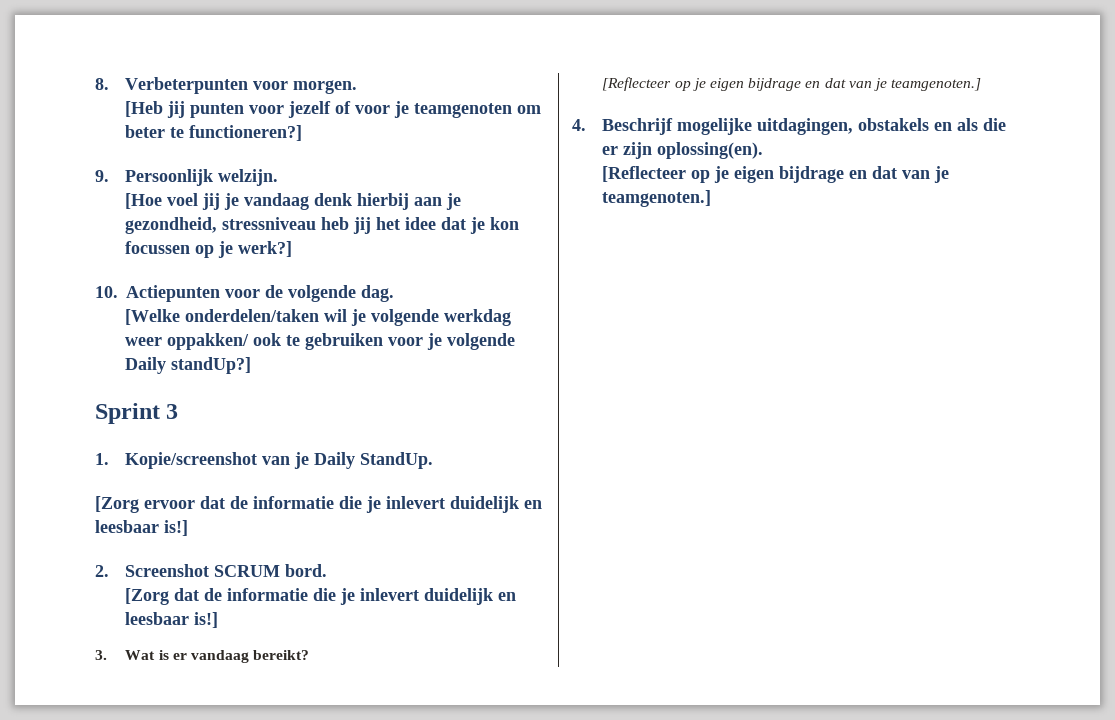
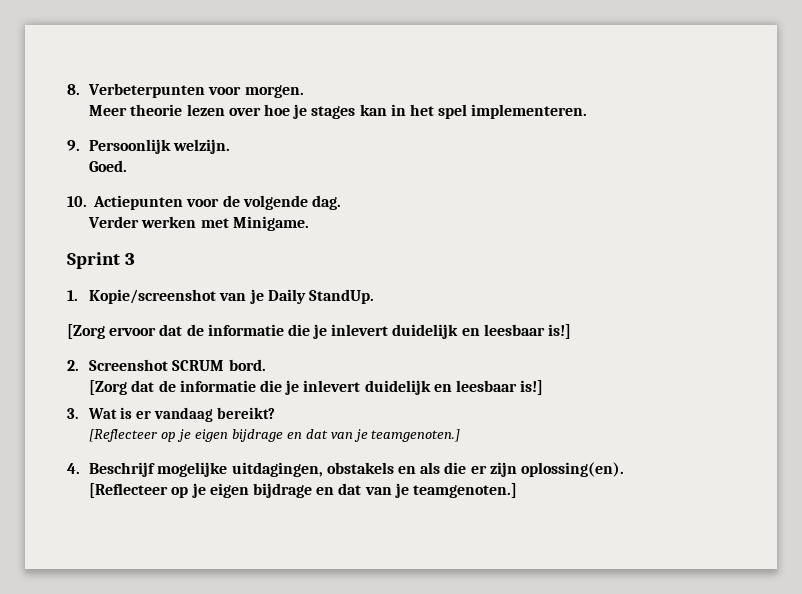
- [Heb jij punten voor jezelf of voor je teamgenoten om beter te functioneren?]
+ Meer theorie lezen over hoe je stages kan in het spel implementeren.
  9. Persoonlijk welzijn.
- [Hoe voel jij je vandaag denk hierbij aan je gezondheid, stressniveau heb jij het idee dat je kon focussen op je werk?]
+ Goed.
- [Welke onderdelen/taken wil je volgende werkdag weer oppakken/ ook te gebruiken voor je volgende Daily standUp?]
+ Verder werken met Minigame.

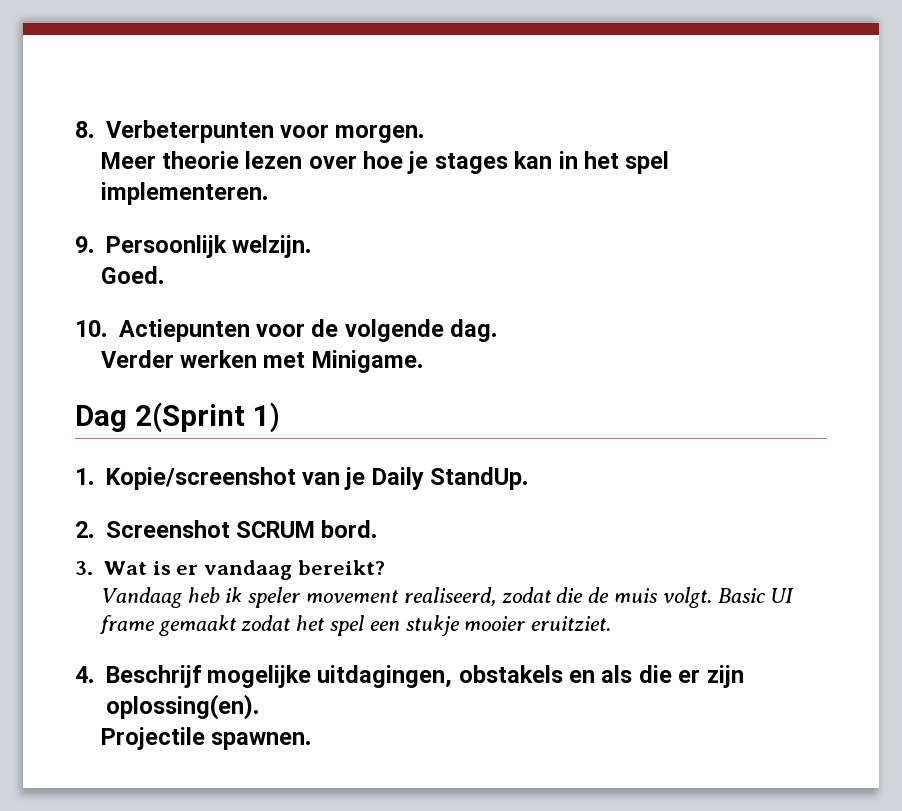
- Sprint 3
+ Dag 2(Sprint 1)
- [Zorg ervoor dat de informatie die je inlevert duidelijk en leesbaar is!]
  2. Screenshot SCRUM bord.
- [Zorg dat de informatie die je inlevert duidelijk en leesbaar is!]
  3. Wat is er vandaag bereikt?
- [Reflecteer op je eigen bijdrage en dat van je teamgenoten.]
+ Vandaag heb ik speler movement realiseerd, zodat die de muis volgt. Basic UI frame gemaakt zodat het spel een stukje mooier eruitziet.
  4. Beschrijf mogelijke uitdagingen, obstakels en als die er zijn oplossing(en).
- [Reflecteer op je eigen bijdrage en dat van je teamgenoten.]
+ Projectile spawnen.

